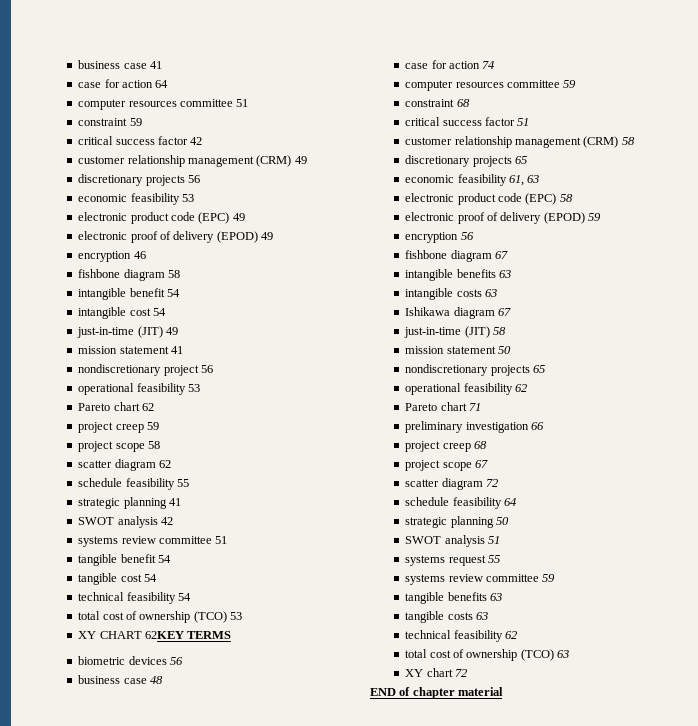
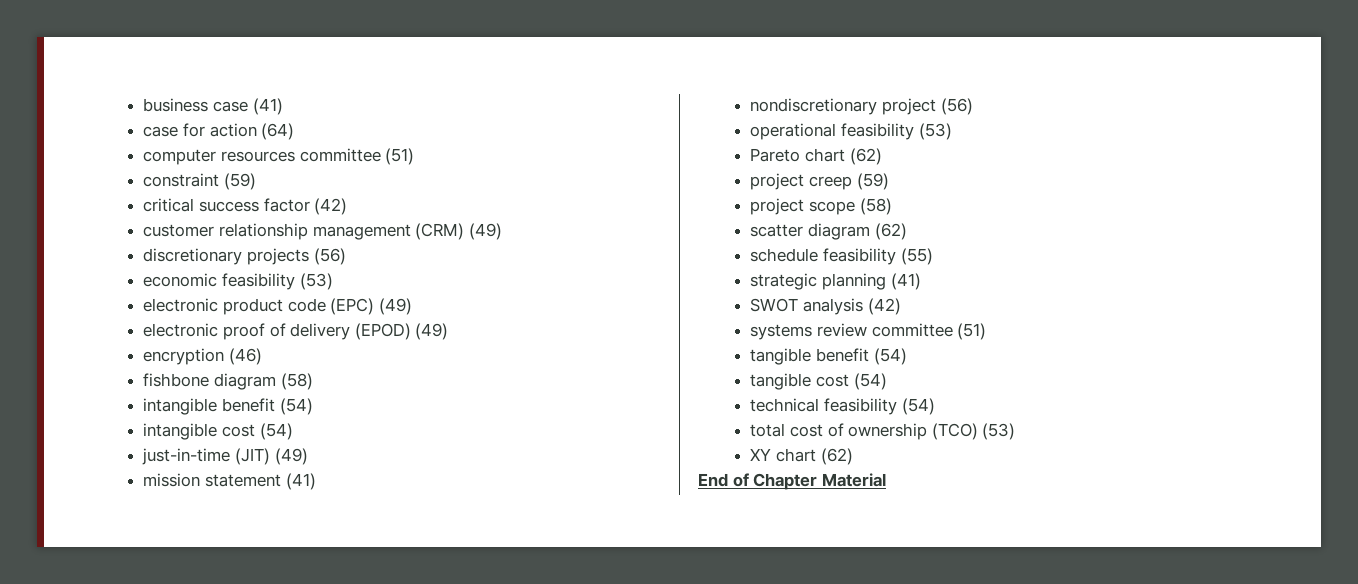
- business case 41
- case for action 64
- computer resources committee 51
- constraint 59
- critical success factor 42
- customer relationship management (CRM) 49
- discretionary projects 56
- economic feasibility 53
- electronic product code (EPC) 49
- electronic proof of delivery (EPOD) 49
- encryption 46
- fishbone diagram 58
+ business case (41)
+ case for action (64)
+ computer resources committee (51)
+ constraint (59)
+ critical success factor (42)
+ customer relationship management (CRM) (49)
+ discretionary projects (56)
+ economic feasibility (53)
+ electronic product code (EPC) (49)
+ electronic proof of delivery (EPOD) (49)
+ encryption (46)
+ fishbone diagram (58)
- intangible benefit 54
+ intangible benefit (54)
- intangible cost 54
- just-in-time (JIT) 49
- mission statement 41
+ intangible cost (54)
+ just-in-time (JIT) (49)
+ mission statement (41)
- nondiscretionary project 56
- operational feasibility 53
- Pareto chart 62
- project creep 59
- project scope 58
- scatter diagram 62
- schedule feasibility 55
- strategic planning 41
- SWOT analysis 42
- systems review committee 51
+ nondiscretionary project (56)
+ operational feasibility (53)
+ Pareto chart (62)
+ project creep (59)
+ project scope (58)
+ scatter diagram (62)
+ schedule feasibility (55)
+ strategic planning (41)
+ SWOT analysis (42)
+ systems review committee (51)
- tangible benefit 54
+ tangible benefit (54)
- tangible cost 54
- technical feasibility 54
- total cost of ownership (TCO) 53
- XY CHART 62KEY TERMS
- biometric devices 56
- business case 48
- case for action 74
- computer resources committee 59
- constraint 68
- critical success factor 51
- customer relationship management (CRM) 58
- discretionary projects 65
- economic feasibility 61, 63
- electronic product code (EPC) 58
- electronic proof of delivery (EPOD) 59
- encryption 56
- fishbone diagram 67
- intangible benefits 63
- intangible costs 63
- Ishikawa diagram 67
- just-in-time (JIT) 58
- mission statement 50
- nondiscretionary projects 65
- operational feasibility 62
- Pareto chart 71
- preliminary investigation 66
- project creep 68
- project scope 67
- scatter diagram 72
- schedule feasibility 64
- strategic planning 50
- SWOT analysis 51
- systems request 55
- systems review committee 59
- tangible benefits 63
- tangible costs 63
- technical feasibility 62
- total cost of ownership (TCO) 63
- XY chart 72
- END of chapter material
+ tangible cost (54)
+ technical feasibility (54)
+ total cost of ownership (TCO) (53)
+ XY chart (62)
+ End of Chapter Material

